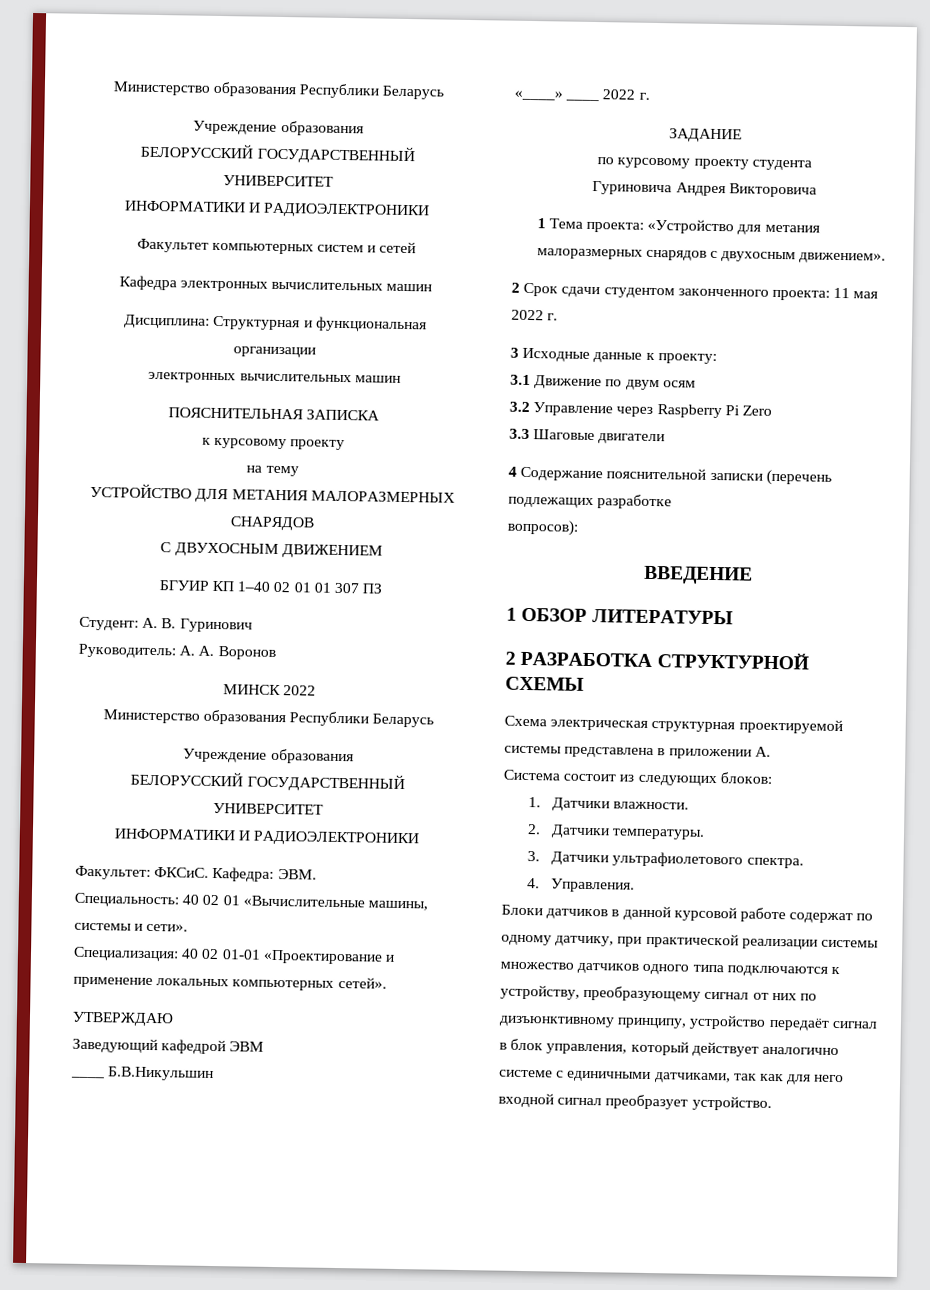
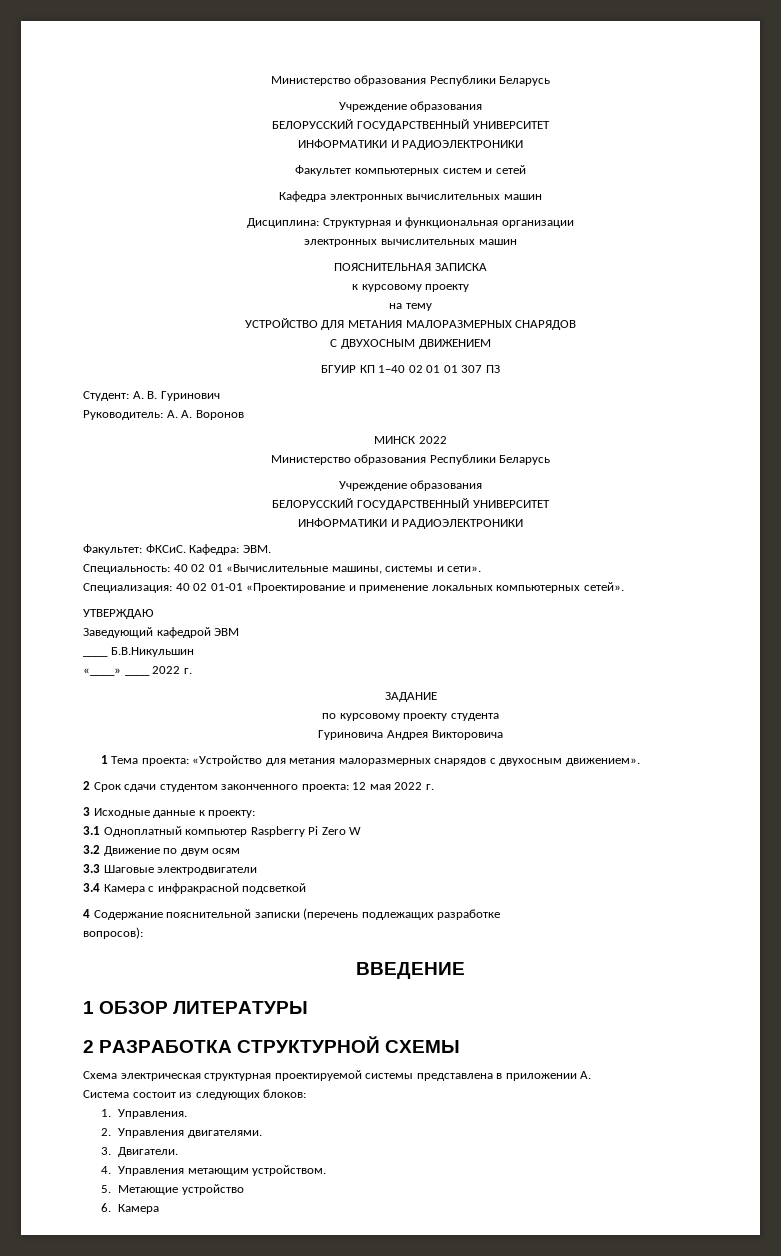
- 2 Срок сдачи студентом законченного проекта: 11 мая 2022 г.
+ 2 Срок сдачи студентом законченного проекта: 12 мая 2022 г.
- 3.1 Движение по двум осям
- 3.2 Управление через Raspberry Pi Zero
- 3.3 Шаговые двигатели
+ 3.1 Одноплатный компьютер Raspberry Pi Zero W
+ 3.2 Движение по двум осям
+ 3.3 Шаговые электродвигатели
+ 3.4 Камера с инфракрасной подсветкой
- 1. Датчики влажности.
+ 1. Управления.
- 2. Датчики температуры.
+ 2. Управления двигателями.
- 3. Датчики ультрафиолетового спектра.
- 4. Управления.
- Блоки датчиков в данной курсовой работе содержат по одному датчику, при практической реализации системы множество датчиков одного типа подключаются к устройству, преобразующему сигнал от них по дизъюнктивному принципу, устройство передаёт сигнал в блок управления, который действует аналогично системе с единичными датчиками, так как для него входной сигнал преобразует устройство.
+ 3. Двигатели.
+ 4. Управления метающим устройством.
+ 5. Метающие устройство
+ 6. Камера

